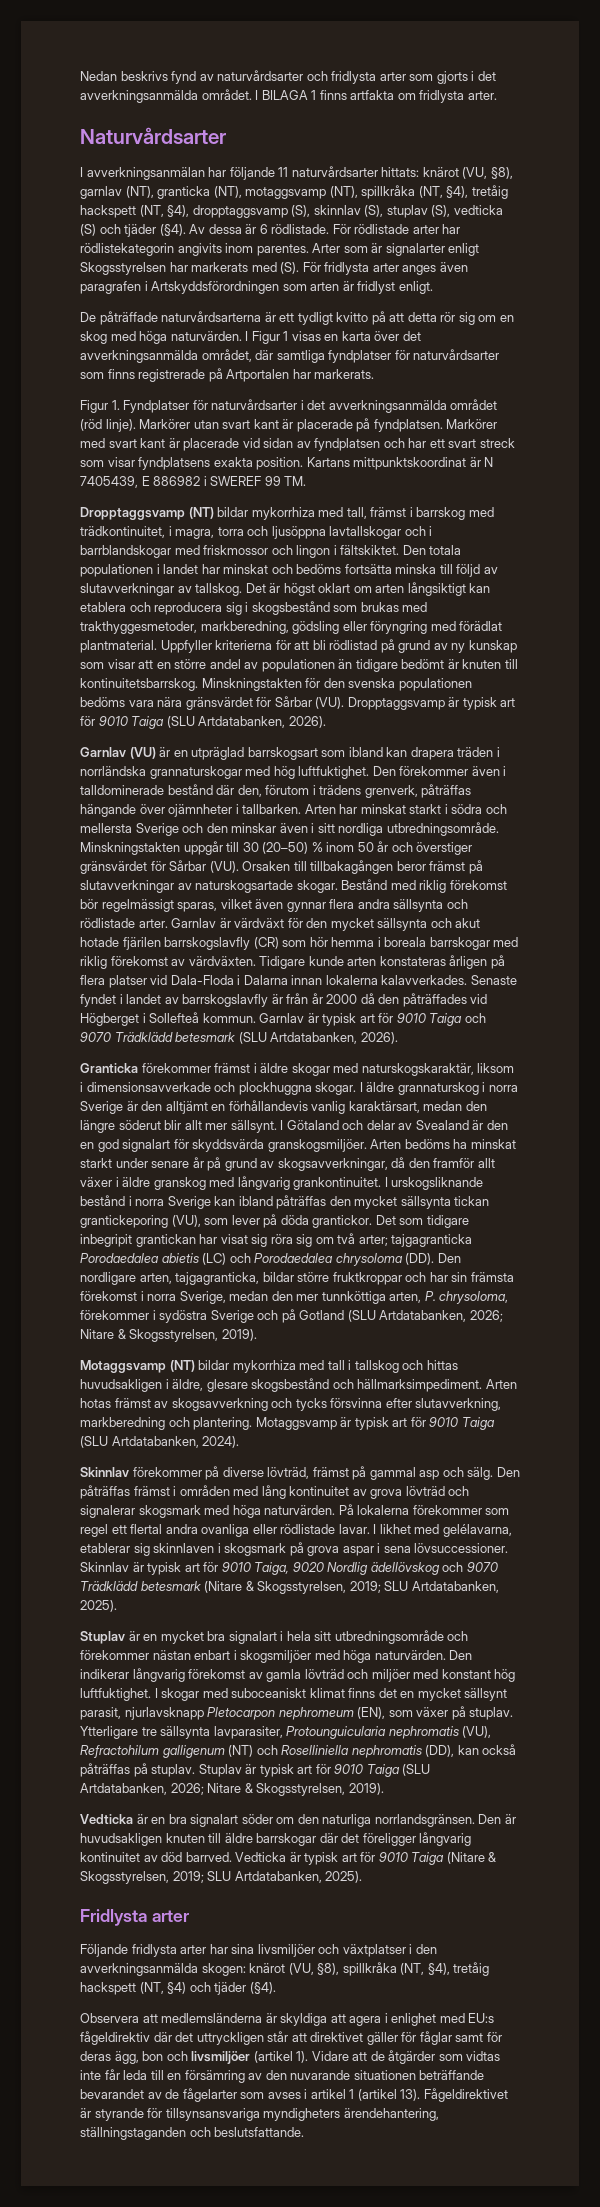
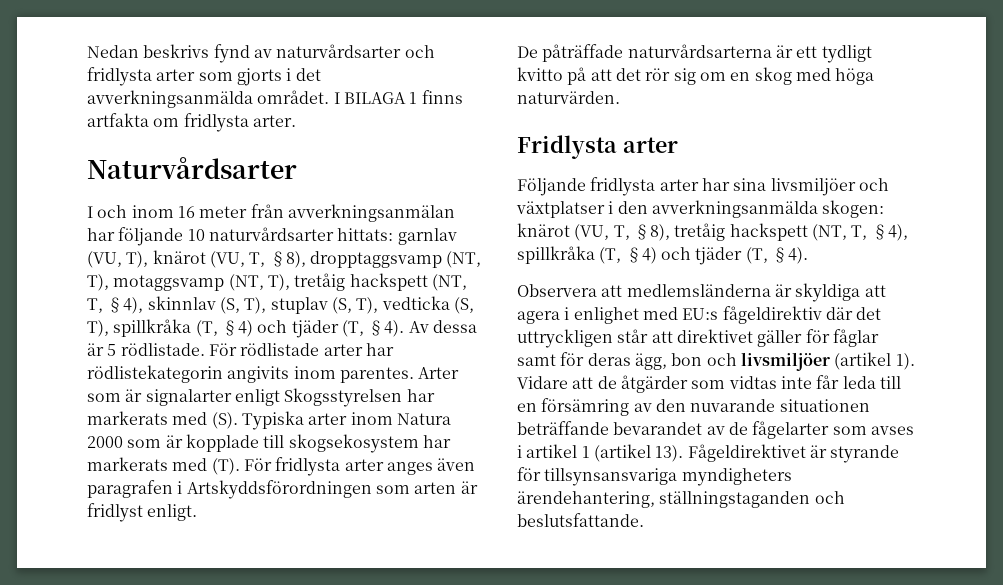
- I avverkningsanmälan har följande 11 naturvårdsarter hittats: knärot (VU, §8), garnlav (NT), granticka (NT), motaggsvamp (NT), spillkråka (NT, §4), tretåig hackspett (NT, §4), dropptaggsvamp (S), skinnlav (S), stuplav (S), vedticka (S) och tjäder (§4).
+ I och inom 16 meter från avverkningsanmälan har följande 10 naturvårdsarter hittats: garnlav (VU, T), knärot (VU, T, §8), dropptaggsvamp (NT, T), motaggsvamp (NT, T), tretåig hackspett (NT, T, §4), skinnlav (S, T), stuplav (S, T), vedticka (S, T), spillkråka (T, §4) och tjäder (T, §4).
- Av dessa är 6 rödlistade.
+ Av dessa är 5 rödlistade.
- Arter som är signalarter enligt Skogsstyrelsen har markerats med (S). För fridlysta arter anges även paragrafen i Artskyddsförordningen som arten är fridlyst enligt.
+ Arter som är signalarter enligt Skogsstyrelsen har markerats med (S). Typiska arter inom Natura 2000 som är kopplade till skogsekosystem har markerats med (T). För fridlysta arter anges även paragrafen i Artskyddsförordningen som arten är fridlyst enligt.
- De påträffade naturvårdsarterna är ett tydligt kvitto på att detta rör sig om en skog med höga naturvärden. I Figur 1 visas en karta över det avverkningsanmälda området, där samtliga fyndplatser för naturvårdsarter som finns registrerade på Artportalen har markerats.
- Figur 1. Fyndplatser för naturvårdsarter i det avverkningsanmälda området (röd linje). Markörer utan svart kant är placerade på fyndplatsen. Markörer med svart kant är placerade vid sidan av fyndplatsen och har ett svart streck som visar fyndplatsens exakta position. Kartans mittpunktskoordinat är N 7405439, E 886982 i SWEREF 99 TM.
- Dropptaggsvamp (NT) bildar mykorrhiza med tall, främst i barrskog med trädkontinuitet, i magra, torra och ljusöppna lavtallskogar och i barrblandskogar med friskmossor och lingon i fältskiktet. Den totala populationen i landet har minskat och bedöms fortsätta minska till följd av slutavverkningar av tallskog. Det är högst oklart om arten långsiktigt kan etablera och reproducera sig i skogsbestånd som brukas med trakthyggesmetoder, markberedning, gödsling eller föryngring med förädlat plantmaterial. Uppfyller kriterierna för att bli rödlistad på grund av ny kunskap som visar att en större andel av populationen än tidigare bedömt är knuten till kontinuitetsbarrskog. Minskningstakten för den svenska populationen bedöms vara nära gränsvärdet för Sårbar (VU). Dropptaggsvamp är typisk art för 9010 Taiga (SLU Artdatabanken, 2026).
- Garnlav (VU) är en utpräglad barrskogsart som ibland kan drapera träden i norrländska grannaturskogar med hög luftfuktighet. Den förekommer även i talldominerade bestånd där den, förutom i trädens grenverk, påträffas hängande över ojämnheter i tallbarken. Arten har minskat starkt i södra och mellersta Sverige och den minskar även i sitt nordliga utbredningsområde. Minskningstakten uppgår till 30 (20–50) % inom 50 år och överstiger gränsvärdet för Sårbar (VU). Orsaken till tillbakagången beror främst på slutavverkningar av naturskogsartade skogar. Bestånd med riklig förekomst bör regelmässigt sparas, vilket även gynnar flera andra sällsynta och rödlistade arter. Garnlav är värdväxt för den mycket sällsynta och akut hotade fjärilen barrskogslavfly (CR) som hör hemma i boreala barrskogar med riklig förekomst av värdväxten. Tidigare kunde arten konstateras årligen på flera platser vid Dala-Floda i Dalarna innan lokalerna kalavverkades. Senaste fyndet i landet av barrskogslavfly är från år 2000 då den påträffades vid Högberget i Sollefteå kommun. Garnlav är typisk art för 9010 Taiga och 9070 Trädklädd betesmark (SLU Artdatabanken, 2026).
- Granticka förekommer främst i äldre skogar med naturskogskaraktär, liksom i dimensionsavverkade och plockhuggna skogar. I äldre grannaturskog i norra Sverige är den alltjämt en förhållandevis vanlig karaktärsart, medan den längre söderut blir allt mer sällsynt. I Götaland och delar av Svealand är den en god signalart för skyddsvärda granskogsmiljöer. Arten bedöms ha minskat starkt under senare år på grund av skogsavverkningar, då den framför allt växer i äldre granskog med långvarig grankontinuitet. I urskogsliknande bestånd i norra Sverige kan ibland påträffas den mycket sällsynta tickan grantickeporing (VU), som lever på döda grantickor. Det som tidigare inbegripit grantickan har visat sig röra sig om två arter; tajgagranticka Porodaedalea abietis (LC) och Porodaedalea chrysoloma (DD). Den nordligare arten, tajgagranticka, bildar större fruktkroppar och har sin främsta förekomst i norra Sverige, medan den mer tunnköttiga arten, P. chrysoloma, förekommer i sydöstra Sverige och på Gotland (SLU Artdatabanken, 2026; Nitare & Skogsstyrelsen, 2019).
- Motaggsvamp (NT) bildar mykorrhiza med tall i tallskog och hittas huvudsakligen i äldre, glesare skogsbestånd och hällmarksimpediment. Arten hotas främst av skogsavverkning och tycks försvinna efter slutavverkning, markberedning och plantering. Motaggsvamp är typisk art för 9010 Taiga (SLU Artdatabanken, 2024).
- Skinnlav förekommer på diverse lövträd, främst på gammal asp och sälg. Den påträffas främst i områden med lång kontinuitet av grova lövträd och signalerar skogsmark med höga naturvärden. På lokalerna förekommer som regel ett flertal andra ovanliga eller rödlistade lavar. I likhet med gelélavarna, etablerar sig skinnlaven i skogsmark på grova aspar i sena lövsuccessioner. Skinnlav är typisk art för 9010 Taiga, 9020 Nordlig ädellövskog och 9070 Trädklädd betesmark (Nitare & Skogsstyrelsen, 2019; SLU Artdatabanken, 2025).
- Stuplav är en mycket bra signalart i hela sitt utbredningsområde och förekommer nästan enbart i skogsmiljöer med höga naturvärden. Den indikerar långvarig förekomst av gamla lövträd och miljöer med konstant hög luftfuktighet. I skogar med suboceaniskt klimat finns det en mycket sällsynt parasit, njurlavsknapp Pletocarpon nephromeum (EN), som växer på stuplav. Ytterligare tre sällsynta lavparasiter, Protounguicularia nephromatis (VU), Refractohilum galligenum (NT) och Roselliniella nephromatis (DD), kan också påträffas på stuplav. Stuplav är typisk art för 9010 Taiga (SLU Artdatabanken, 2026; Nitare & Skogsstyrelsen, 2019).
- Vedticka är en bra signalart söder om den naturliga norrlandsgränsen. Den är huvudsakligen knuten till äldre barrskogar där det föreligger långvarig kontinuitet av död barrved. Vedticka är typisk art för 9010 Taiga (Nitare & Skogsstyrelsen, 2019; SLU Artdatabanken, 2025).
+ De påträffade naturvårdsarterna är ett tydligt kvitto på att det rör sig om en skog med höga naturvärden.
- Följande fridlysta arter har sina livsmiljöer och växtplatser i den avverkningsanmälda skogen: knärot (VU, §8), spillkråka (NT, §4), tretåig hackspett (NT, §4) och tjäder (§4).
+ Följande fridlysta arter har sina livsmiljöer och växtplatser i den avverkningsanmälda skogen: knärot (VU, T, §8), tretåig hackspett (NT, T, §4), spillkråka (T, §4) och tjäder (T, §4).

